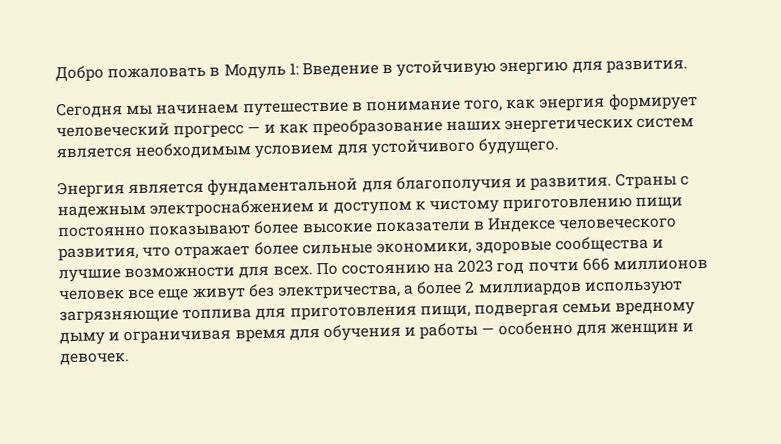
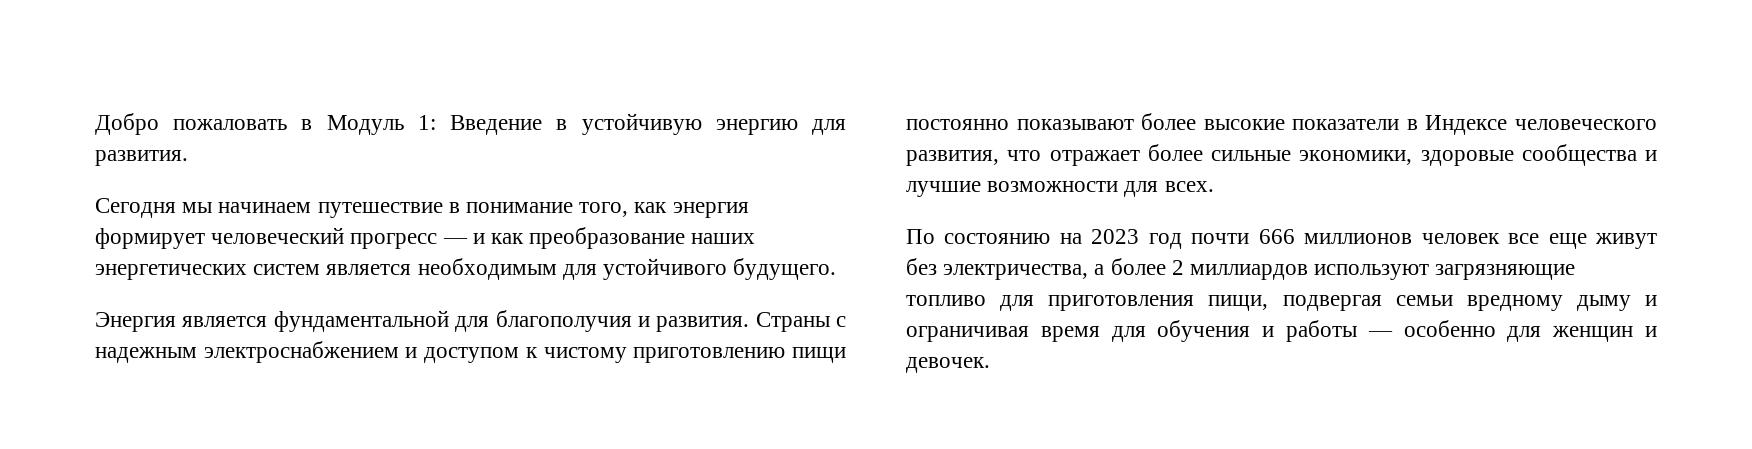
- Сегодня мы начинаем путешествие в понимание того, как энергия формирует человеческий прогресс — и как преобразование наших энергетических систем является необходимым условием для устойчивого будущего.
+ Сегодня мы начинаем путешествие в понимание того, как энергия формирует человеческий прогресс — и как преобразование наших энергетических систем является необходимым для устойчивого будущего.
- Страны с надежным электроснабжением и доступом к чистому приготовлению пищи постоянно показывают более высокие показатели в Индексе человеческого развития, что отражает более сильные экономики, здоровые сообщества и лучшие возможности для всех. По состоянию на 2023 год почти 666 миллионов человек все еще живут без электричества, а более 2 миллиардов используют загрязняющие топлива для приготовления пищи, подвергая семьи вредному дыму и ограничивая время для обучения и работы — особенно для женщин и девочек.
+ Страны с надежным электроснабжением и доступом к чистому приготовлению пищи постоянно показывают более высокие показатели в Индексе человеческого развития, что отражает более сильные экономики, здоровые сообщества и лучшие возможности для всех.
+ По состоянию на 2023 год почти 666 миллионов человек все еще живут без электричества, а более 2 миллиардов используют загрязняющие топливо для приготовления пищи, подвергая семьи вредному дыму и ограничивая время для обучения и работы — особенно для женщин и девочек.

